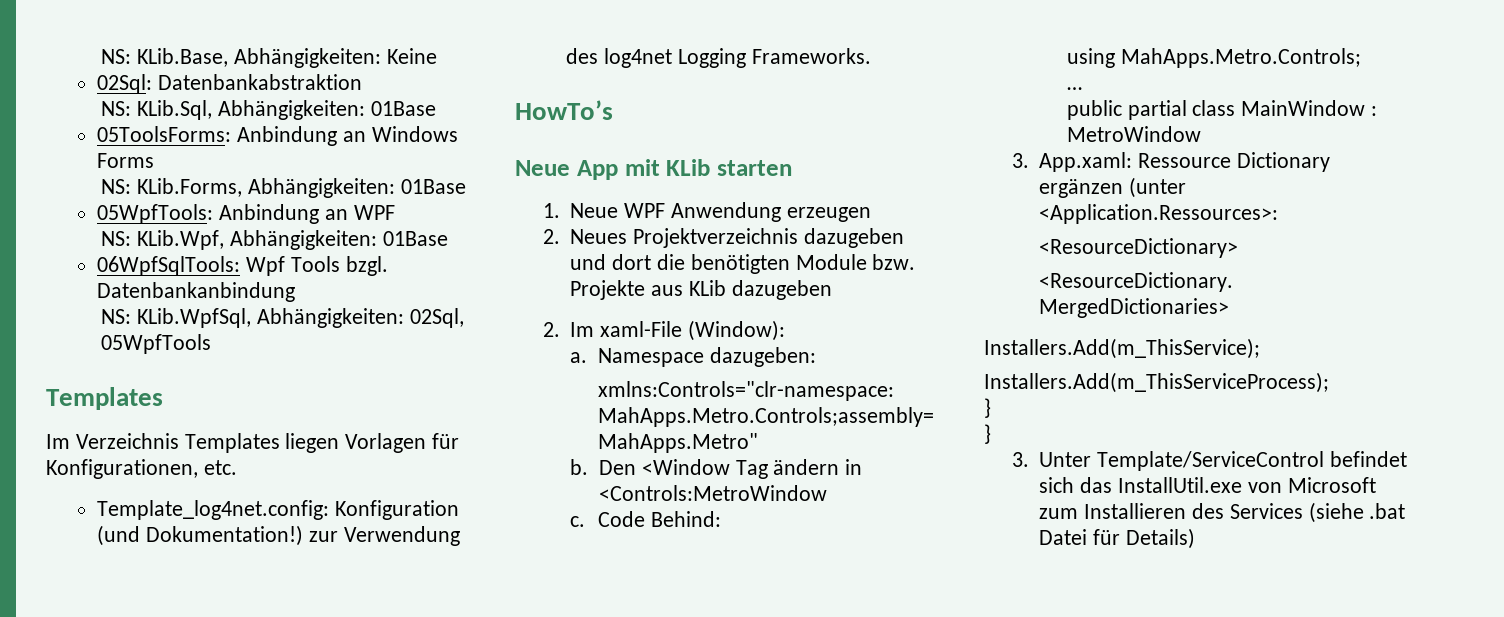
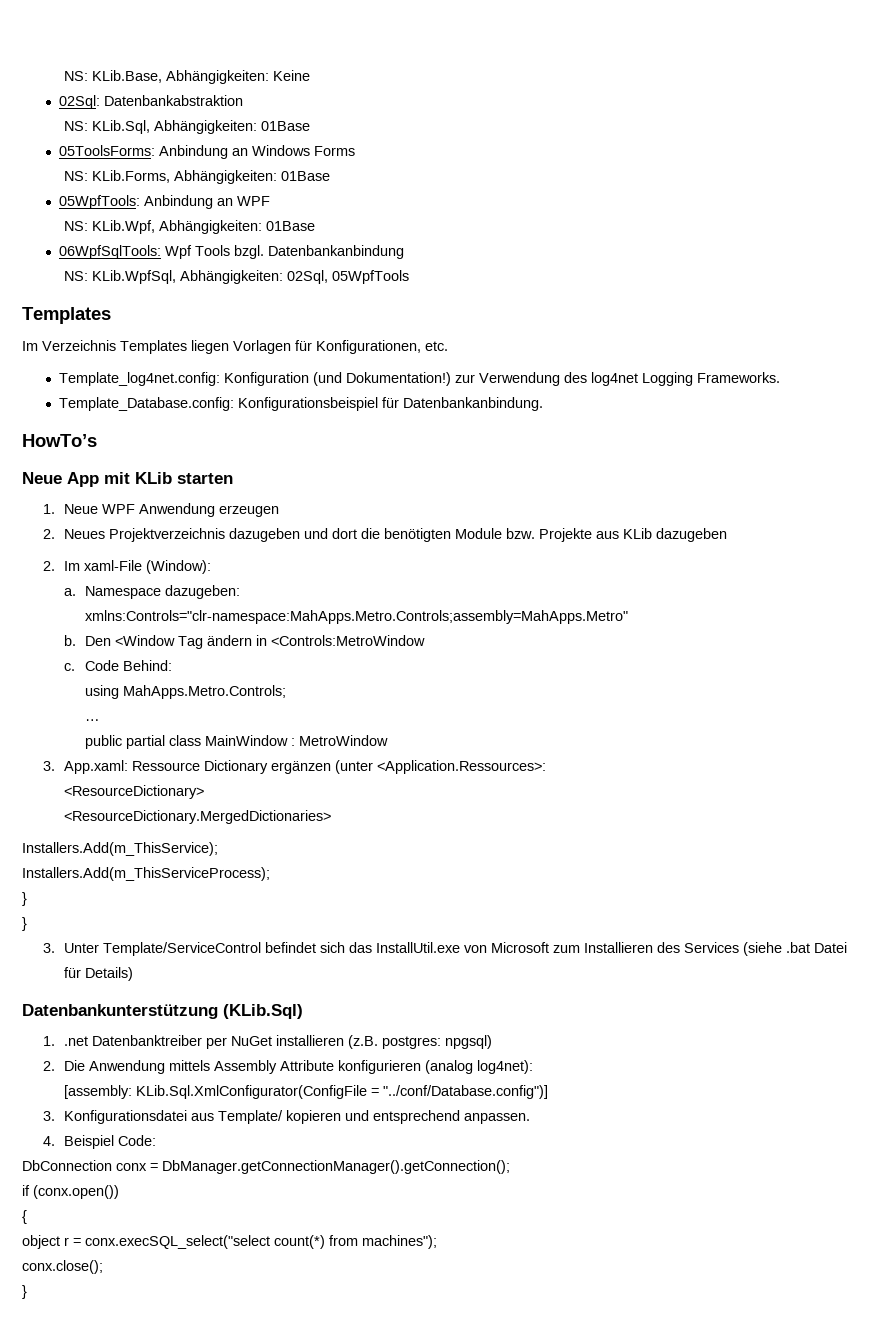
+ Template_Database.config: Konfigurationsbeispiel für Datenbankanbindung.
+ Datenbankunterstützung (KLib.Sql)
+ 1. .net Datenbanktreiber per NuGet installieren (z.B. postgres: npgsql)
+ 2. Die Anwendung mittels Assembly Attribute konfigurieren (analog log4net):
+ [assembly: KLib.Sql.XmlConfigurator(ConfigFile = "../conf/Database.config")]
+ 3. Konfigurationsdatei aus Template/ kopieren und entsprechend anpassen.
+ 4. Beispiel Code:
+ DbConnection conx = DbManager.getConnectionManager().getConnection();
+ if (conx.open())
+ {
+ object r = conx.execSQL_select("select count(*) from machines");
+ conx.close();
+ }

